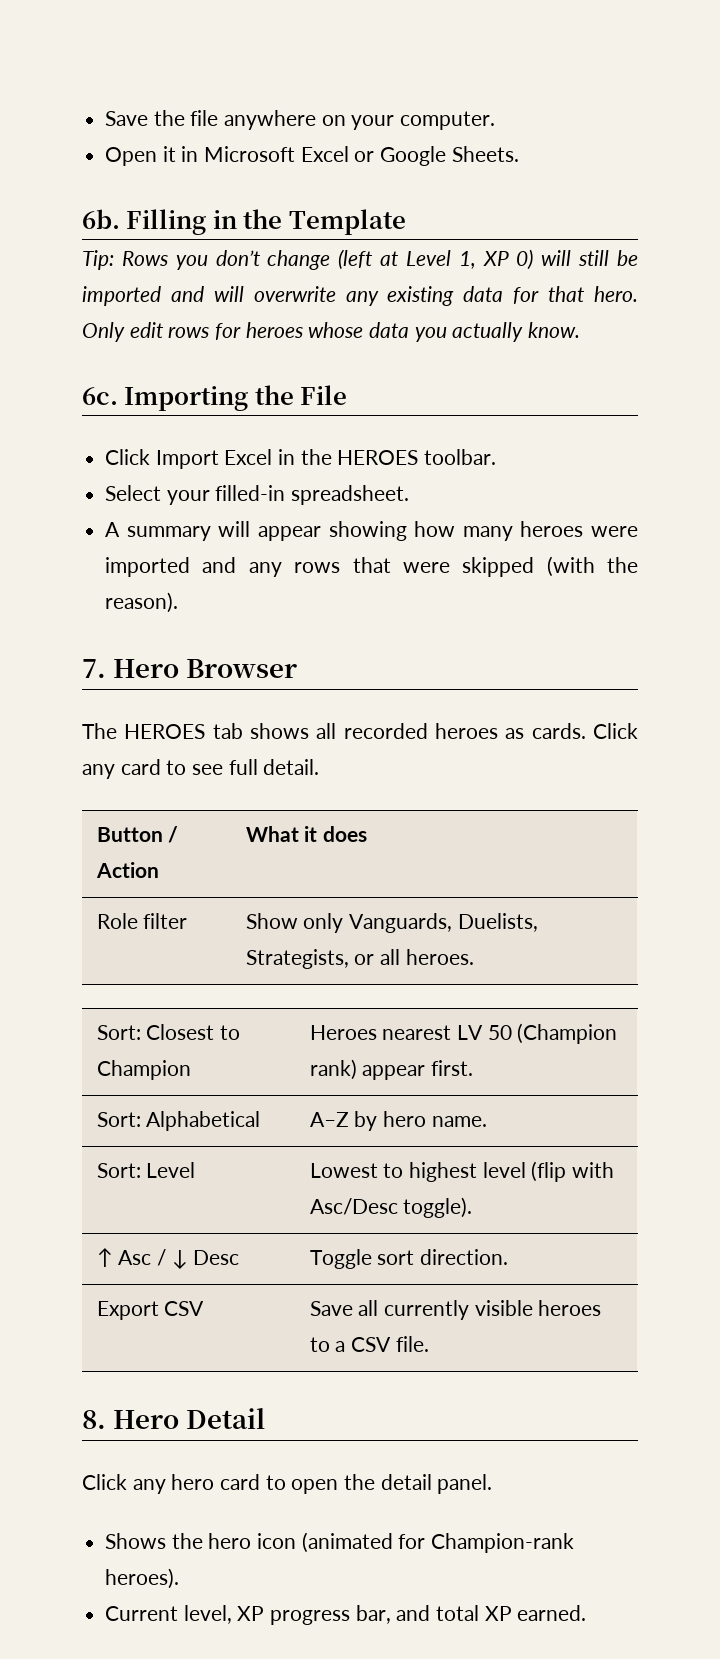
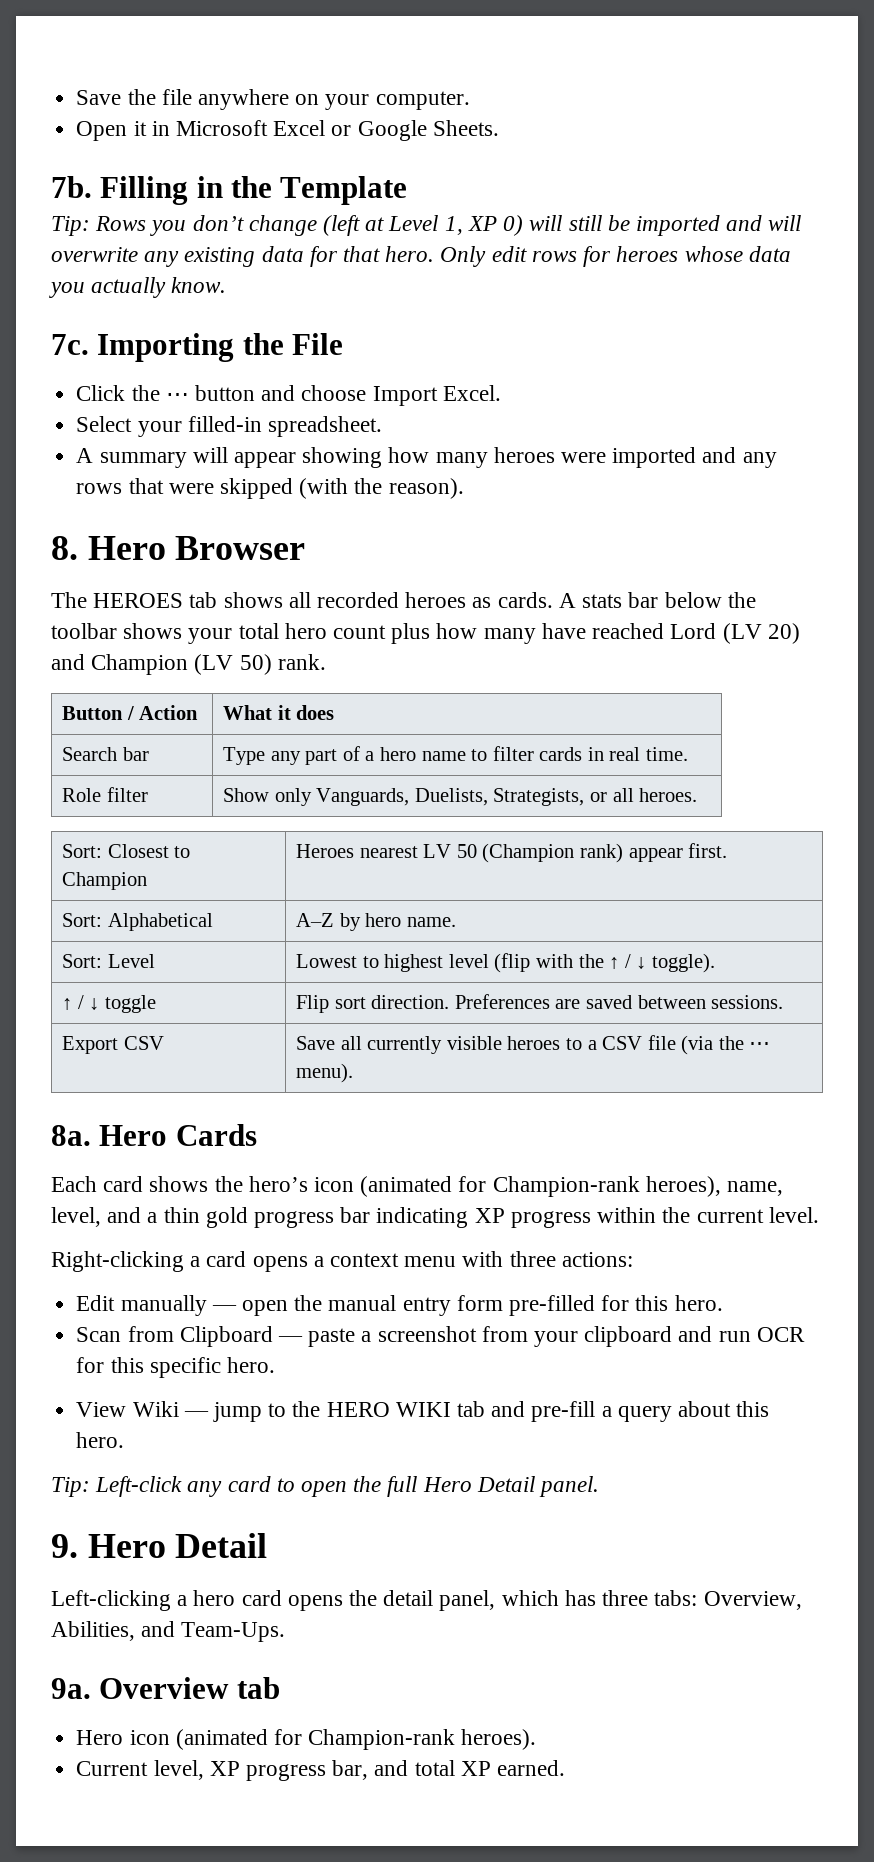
- 6b.
+ 7b.
- 6c.
+ 7c.
- Click Import Excel in the HEROES toolbar.
+ Click the ⋯ button and choose Import Excel.
- 7. Hero Browser
+ 8. Hero Browser
- Click any card to see full detail.
+ A stats bar below the toolbar shows your total hero count plus how many have reached Lord (LV 20) and Champion (LV 50) rank.
+ Search bar | Type any part of a hero name to filter cards in real time.
- Sort: Level | Lowest to highest level (flip with Asc/Desc toggle).
+ Sort: Level | Lowest to highest level (flip with the ↑ / ↓ toggle).
- ↑ Asc / ↓ Desc | Toggle sort direction.
+ ↑ / ↓ toggle | Flip sort direction. Preferences are saved between sessions.
- Export CSV | Save all currently visible heroes to a CSV file.
- 8. Hero Detail
- Click any hero card to open the detail panel.
- Shows the hero icon (animated for Champion-rank heroes).
+ Export CSV | Save all currently visible heroes to a CSV file (via the ⋯ menu).
+ 8a. Hero Cards
+ Each card shows the hero’s icon (animated for Champion-rank heroes), name, level, and a thin gold progress bar indicating XP progress within the current level.
+ Right-clicking a card opens a context menu with three actions:
+ Edit manually — open the manual entry form pre-filled for this hero.
+ Scan from Clipboard — paste a screenshot from your clipboard and run OCR for this specific hero.
+ View Wiki — jump to the HERO WIKI tab and pre-fill a query about this hero.
+ Tip: Left-click any card to open the full Hero Detail panel.
+ 9. Hero Detail
+ Left-clicking a hero card opens the detail panel, which has three tabs: Overview, Abilities, and Team-Ups.
+ 9a. Overview tab
+ Hero icon (animated for Champion-rank heroes).

